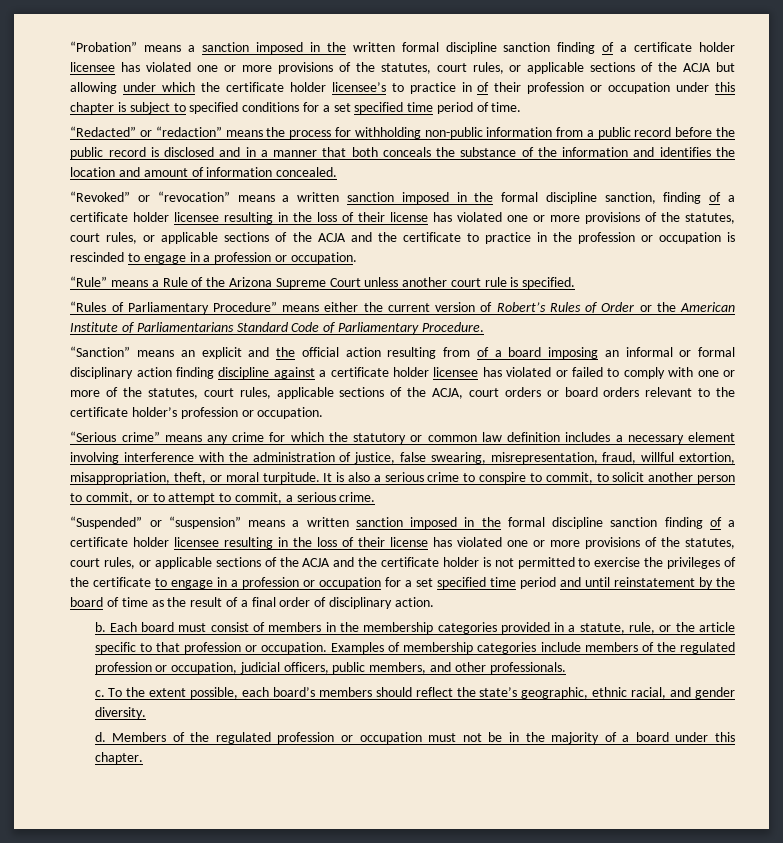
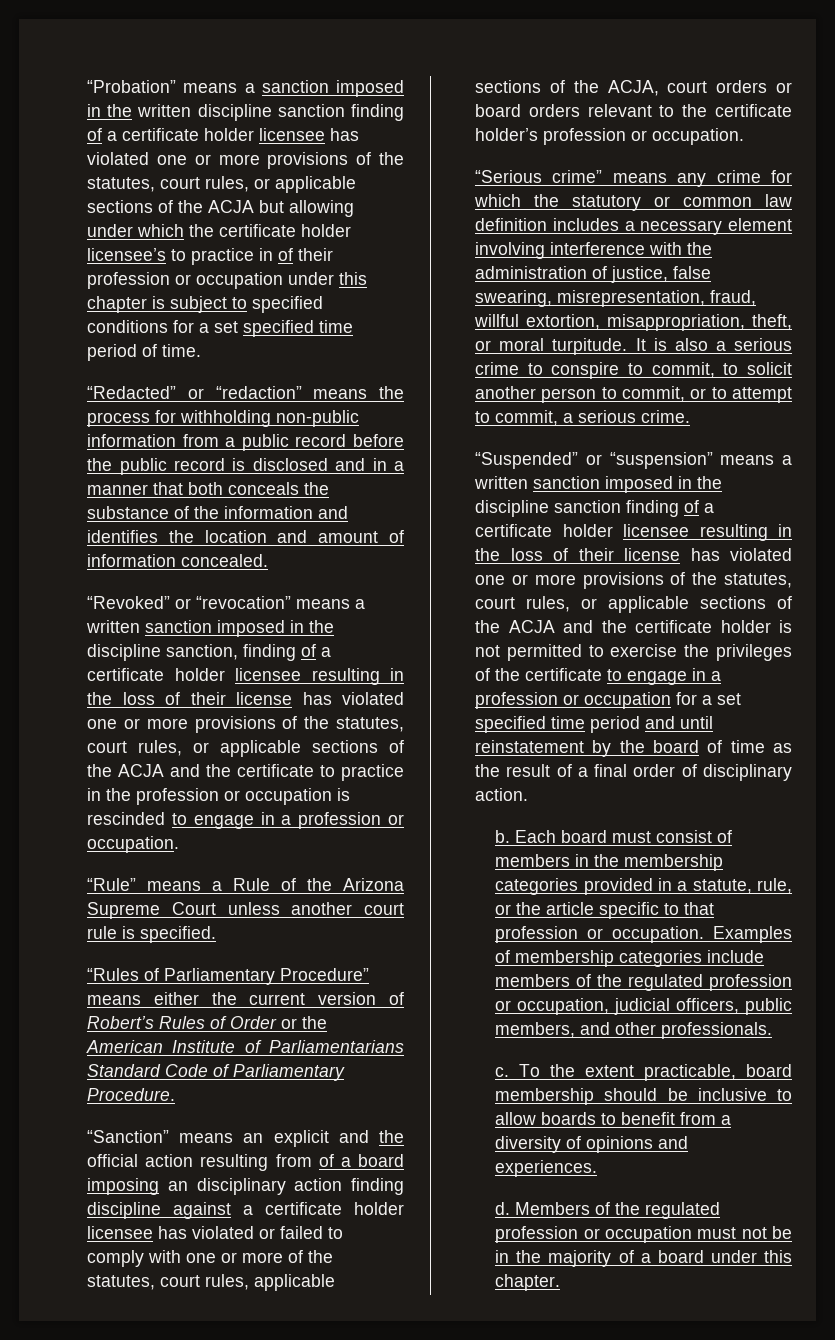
- “Probation” means a sanction imposed in the written formal discipline sanction finding of a certificate holder licensee has violated one or more provisions of the statutes, court rules, or applicable sections of the ACJA but allowing under which the certificate holder licensee’s to practice in of their profession or occupation under this chapter is subject to specified conditions for a set specified time period of time.
+ “Probation” means a sanction imposed in the written discipline sanction finding of a certificate holder licensee has violated one or more provisions of the statutes, court rules, or applicable sections of the ACJA but allowing under which the certificate holder licensee’s to practice in of their profession or occupation under this chapter is subject to specified conditions for a set specified time period of time.
- “Revoked” or “revocation” means a written sanction imposed in the formal discipline sanction, finding of a certificate holder licensee resulting in the loss of their license has violated one or more provisions of the statutes, court rules, or applicable sections of the ACJA and the certificate to practice in the profession or occupation is rescinded to engage in a profession or occupation.
+ “Revoked” or “revocation” means a written sanction imposed in the discipline sanction, finding of a certificate holder licensee resulting in the loss of their license has violated one or more provisions of the statutes, court rules, or applicable sections of the ACJA and the certificate to practice in the profession or occupation is rescinded to engage in a profession or occupation.
- “Sanction” means an explicit and the official action resulting from of a board imposing an informal or formal disciplinary action finding discipline against a certificate holder licensee has violated or failed to comply with one or more of the statutes, court rules, applicable sections of the ACJA, court orders or board orders relevant to the certificate holder’s profession or occupation.
+ “Sanction” means an explicit and the official action resulting from of a board imposing an disciplinary action finding discipline against a certificate holder licensee has violated or failed to comply with one or more of the statutes, court rules, applicable sections of the ACJA, court orders or board orders relevant to the certificate holder’s profession or occupation.
- “Suspended” or “suspension” means a written sanction imposed in the formal discipline sanction finding of a certificate holder licensee resulting in the loss of their license has violated one or more provisions of the statutes, court rules, or applicable sections of the ACJA and the certificate holder is not permitted to exercise the privileges of the certificate to engage in a profession or occupation for a set specified time period and until reinstatement by the board of time as the result of a final order of disciplinary action.
+ “Suspended” or “suspension” means a written sanction imposed in the discipline sanction finding of a certificate holder licensee resulting in the loss of their license has violated one or more provisions of the statutes, court rules, or applicable sections of the ACJA and the certificate holder is not permitted to exercise the privileges of the certificate to engage in a profession or occupation for a set specified time period and until reinstatement by the board of time as the result of a final order of disciplinary action.
- To the extent possible, each board’s members should reflect the state’s geographic, ethnic racial, and gender diversity.
+ To the extent practicable, board membership should be inclusive to allow boards to benefit from a diversity of opinions and experiences.

